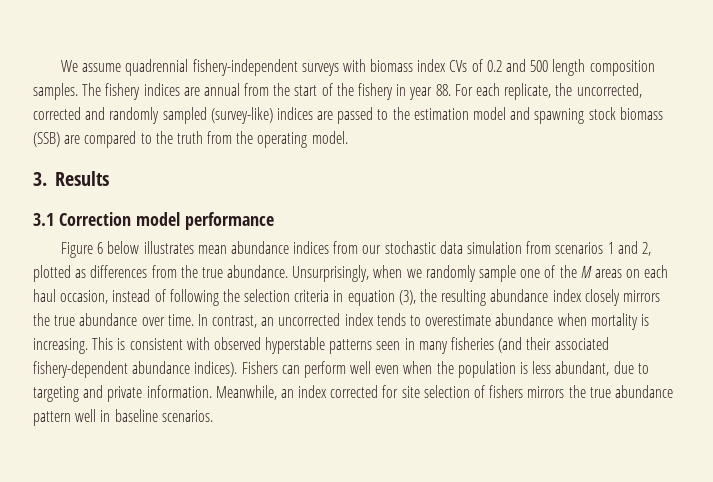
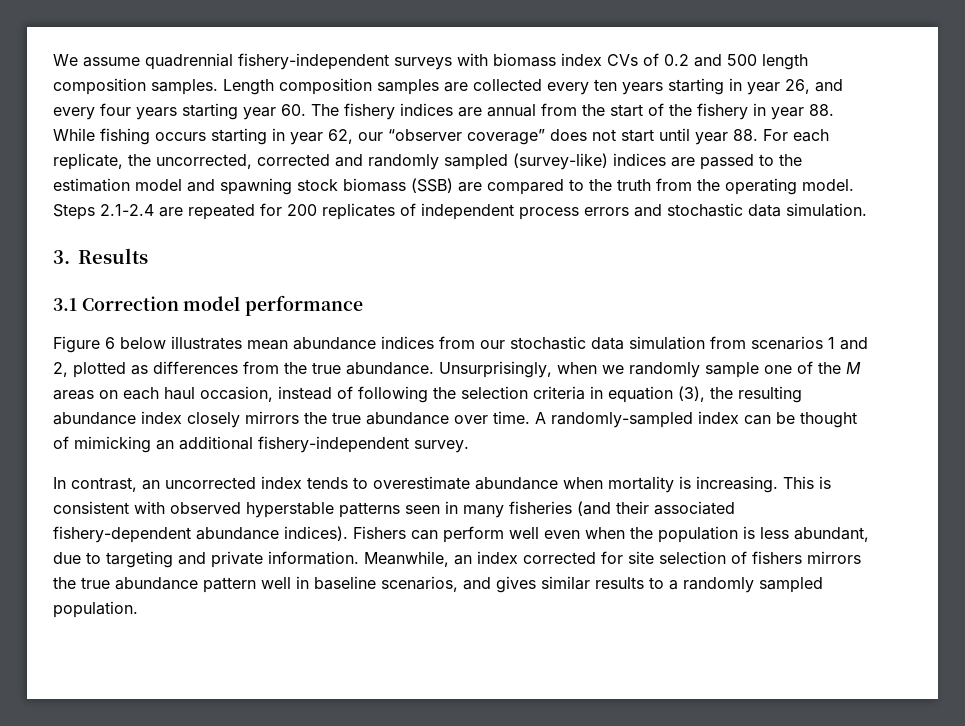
- The fishery indices are annual from the start of the fishery in year 88. For each replicate, the uncorrected, corrected and randomly sampled (survey-like) indices are passed to the estimation model and spawning stock biomass (SSB) are compared to the truth from the operating model.
+ Length composition samples are collected every ten years starting in year 26, and every four years starting year 60. The fishery indices are annual from the start of the fishery in year 88. While fishing occurs starting in year 62, our “observer coverage” does not start until year 88. For each replicate, the uncorrected, corrected and randomly sampled (survey-like) indices are passed to the estimation model and spawning stock biomass (SSB) are compared to the truth from the operating model. Steps 2.1-2.4 are repeated for 200 replicates of independent process errors and stochastic data simulation.
- Unsurprisingly, when we randomly sample one of the M areas on each haul occasion, instead of following the selection criteria in equation (3), the resulting abundance index closely mirrors the true abundance over time. In contrast, an uncorrected index tends to overestimate abundance when mortality is increasing.
+ Unsurprisingly, when we randomly sample one of the M areas on each haul occasion, instead of following the selection criteria in equation (3), the resulting abundance index closely mirrors the true abundance over time. A randomly-sampled index can be thought of mimicking an additional fishery-independent survey.
+ In contrast, an uncorrected index tends to overestimate abundance when mortality is increasing.
- Meanwhile, an index corrected for site selection of fishers mirrors the true abundance pattern well in baseline scenarios.
+ Meanwhile, an index corrected for site selection of fishers mirrors the true abundance pattern well in baseline scenarios, and gives similar results to a randomly sampled population.

